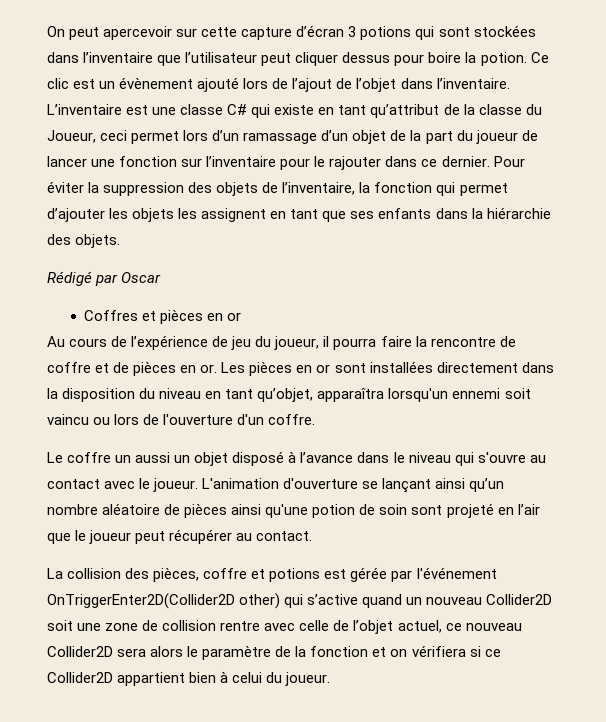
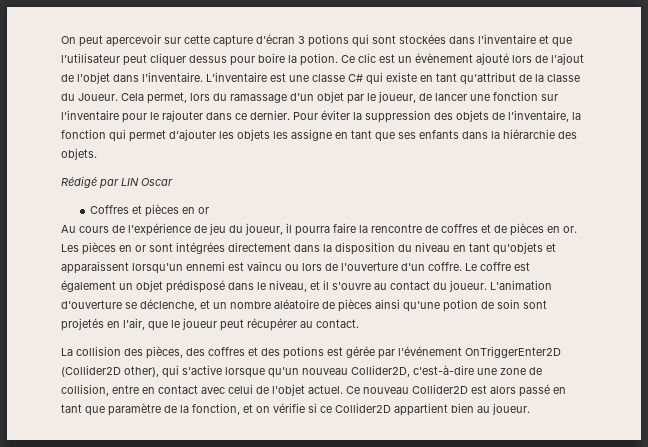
- On peut apercevoir sur cette capture d’écran 3 potions qui sont stockées dans l’inventaire que l’utilisateur peut cliquer dessus pour boire la potion.
+ On peut apercevoir sur cette capture d’écran 3 potions qui sont stockées dans l’inventaire et que l’utilisateur peut cliquer dessus pour boire la potion.
- L’inventaire est une classe C# qui existe en tant qu’attribut de la classe du Joueur, ceci permet lors d’un ramassage d’un objet de la part du joueur de lancer une fonction sur l’inventaire pour le rajouter dans ce dernier.
+ L’inventaire est une classe C# qui existe en tant qu’attribut de la classe du Joueur. Cela permet, lors du ramassage d’un objet par le joueur, de lancer une fonction sur l’inventaire pour le rajouter dans ce dernier.
- Pour éviter la suppression des objets de l’inventaire, la fonction qui permet d’ajouter les objets les assignent en tant que ses enfants dans la hiérarchie des objets.
+ Pour éviter la suppression des objets de l’inventaire, la fonction qui permet d’ajouter les objets les assigne en tant que ses enfants dans la hiérarchie des objets.
- Rédigé par Oscar
+ Rédigé par LIN Oscar
- Au cours de l’expérience de jeu du joueur, il pourra faire la rencontre de coffre et de pièces en or.
+ Au cours de l’expérience de jeu du joueur, il pourra faire la rencontre de coffres et de pièces en or.
- Les pièces en or sont installées directement dans la disposition du niveau en tant qu’objet, apparaîtra lorsqu'un ennemi soit vaincu ou lors de l'ouverture d'un coffre.
- Le coffre un aussi un objet disposé à l’avance dans le niveau qui s'ouvre au contact avec le joueur.
+ Les pièces en or sont intégrées directement dans la disposition du niveau en tant qu'objets et apparaissent lorsqu'un ennemi est vaincu ou lors de l'ouverture d'un coffre. Le coffre est également un objet prédisposé dans le niveau, et il s'ouvre au contact du joueur.
- L'animation d'ouverture se lançant ainsi qu’un nombre aléatoire de pièces ainsi qu'une potion de soin sont projeté en l’air que le joueur peut récupérer au contact.
+ L'animation d'ouverture se déclenche, et un nombre aléatoire de pièces ainsi qu'une potion de soin sont projetés en l'air, que le joueur peut récupérer au contact.
- La collision des pièces, coffre et potions est gérée par l'événement OnTriggerEnter2D(Collider2D other) qui s’active quand un nouveau Collider2D soit une zone de collision rentre avec celle de l’objet actuel, ce nouveau Collider2D sera alors le paramètre de la fonction et on vérifiera si ce Collider2D appartient bien à celui du joueur.
+ La collision des pièces, des coffres et des potions est gérée par l'événement OnTriggerEnter2D (Collider2D other), qui s'active lorsque qu'un nouveau Collider2D, c'est-à-dire une zone de collision, entre en contact avec celui de l'objet actuel. Ce nouveau Collider2D est alors passé en tant que paramètre de la fonction, et on vérifie si ce Collider2D appartient bien au joueur.

